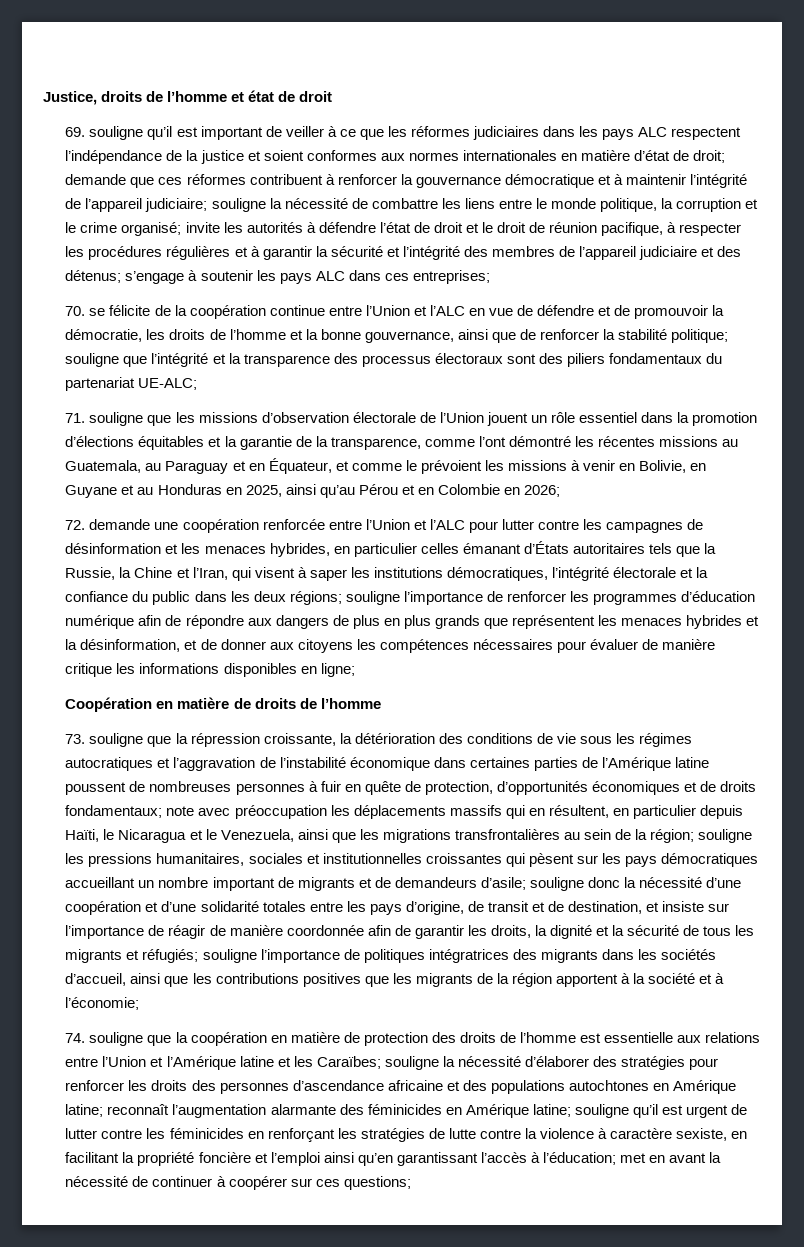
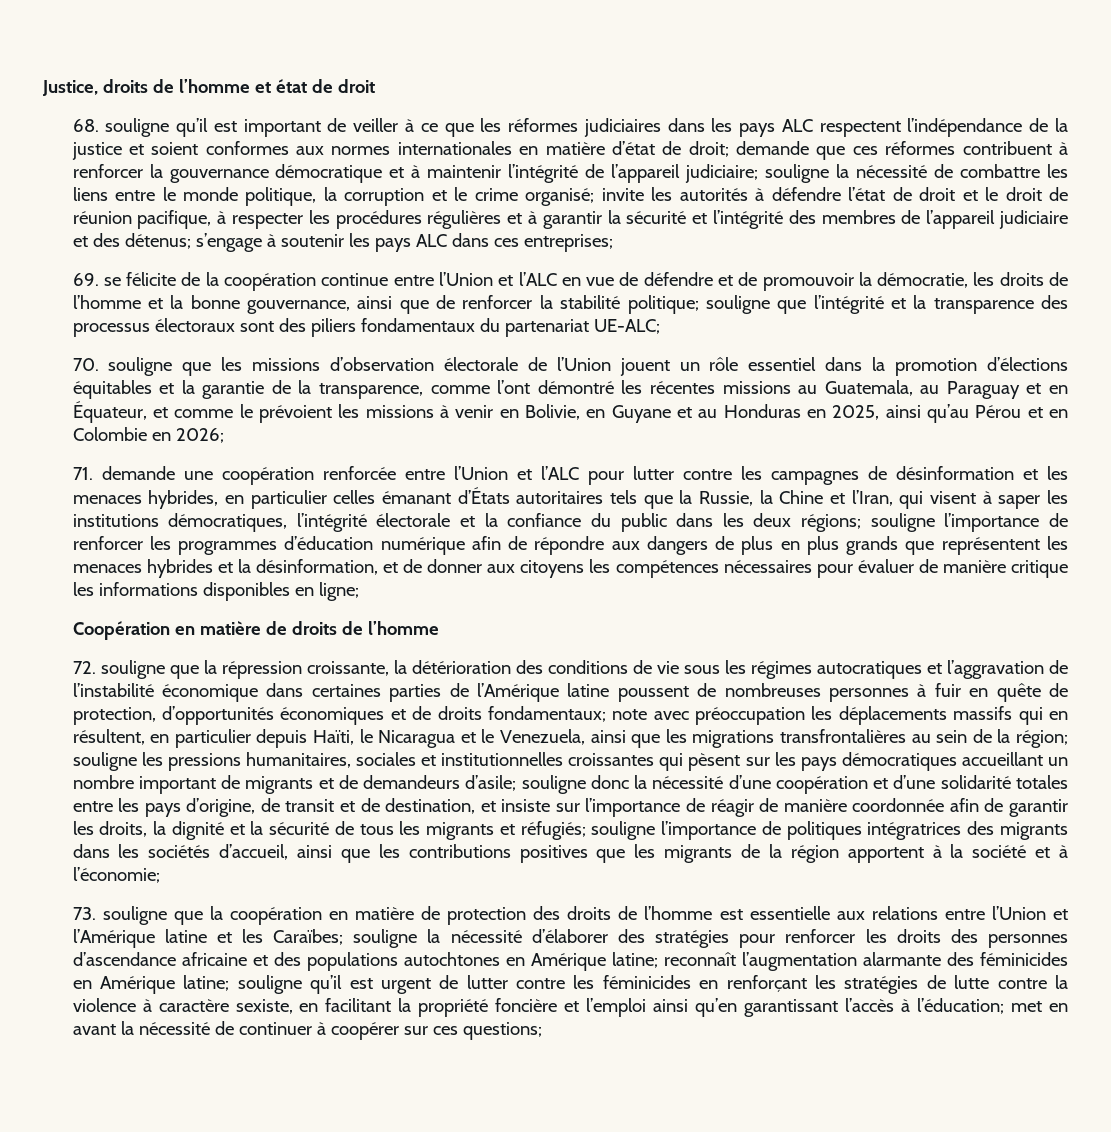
- 69. souligne qu’il est important de veiller à ce que les réformes judiciaires dans les pays ALC respectent l’indépendance de la justice et soient conformes aux normes internationales en matière d’état de droit;
+ 68. souligne qu’il est important de veiller à ce que les réformes judiciaires dans les pays ALC respectent l’indépendance de la justice et soient conformes aux normes internationales en matière d’état de droit;
- 70. se félicite de la coopération continue entre l’Union et l’ALC en vue de défendre et de promouvoir la démocratie, les droits de l’homme et la bonne gouvernance, ainsi que de renforcer la stabilité politique; souligne que l’intégrité et la transparence des processus électoraux sont des piliers fondamentaux du partenariat UE-ALC;
+ 69. se félicite de la coopération continue entre l’Union et l’ALC en vue de défendre et de promouvoir la démocratie, les droits de l’homme et la bonne gouvernance, ainsi que de renforcer la stabilité politique; souligne que l’intégrité et la transparence des processus électoraux sont des piliers fondamentaux du partenariat UE-ALC;
- 71. souligne que les missions d’observation électorale de l’Union jouent un rôle essentiel dans la promotion d’élections équitables et la garantie de la transparence, comme l’ont démontré les récentes missions au Guatemala, au Paraguay et en Équateur, et comme le prévoient les missions à venir en Bolivie, en Guyane et au Honduras en 2025, ainsi qu’au Pérou et en Colombie en 2026;
+ 70. souligne que les missions d’observation électorale de l’Union jouent un rôle essentiel dans la promotion d’élections équitables et la garantie de la transparence, comme l’ont démontré les récentes missions au Guatemala, au Paraguay et en Équateur, et comme le prévoient les missions à venir en Bolivie, en Guyane et au Honduras en 2025, ainsi qu’au Pérou et en Colombie en 2026;
- 72. demande une coopération renforcée entre l’Union et l’ALC pour lutter contre les campagnes de désinformation et les menaces hybrides, en particulier celles émanant d’États autoritaires tels que la Russie, la Chine et l’Iran, qui visent à saper les institutions démocratiques, l’intégrité électorale et la confiance du public dans les deux régions;
+ 71. demande une coopération renforcée entre l’Union et l’ALC pour lutter contre les campagnes de désinformation et les menaces hybrides, en particulier celles émanant d’États autoritaires tels que la Russie, la Chine et l’Iran, qui visent à saper les institutions démocratiques, l’intégrité électorale et la confiance du public dans les deux régions;
- 73. souligne que la répression croissante, la détérioration des conditions de vie sous les régimes autocratiques et l’aggravation de l’instabilité économique dans certaines parties de l’Amérique latine poussent de nombreuses personnes à fuir en quête de protection, d’opportunités économiques et de droits fondamentaux;
+ 72. souligne que la répression croissante, la détérioration des conditions de vie sous les régimes autocratiques et l’aggravation de l’instabilité économique dans certaines parties de l’Amérique latine poussent de nombreuses personnes à fuir en quête de protection, d’opportunités économiques et de droits fondamentaux;
- 74. souligne que la coopération en matière de protection des droits de l’homme est essentielle aux relations entre l’Union et l’Amérique latine et les Caraïbes;
+ 73. souligne que la coopération en matière de protection des droits de l’homme est essentielle aux relations entre l’Union et l’Amérique latine et les Caraïbes;

